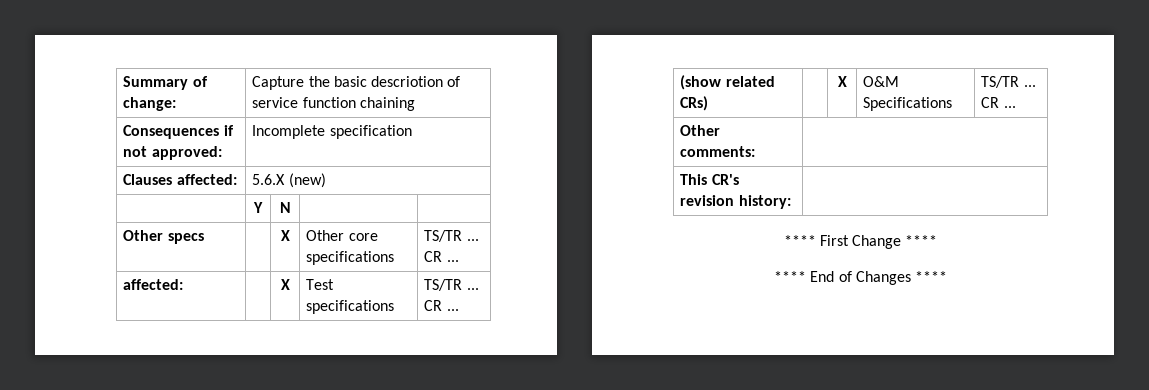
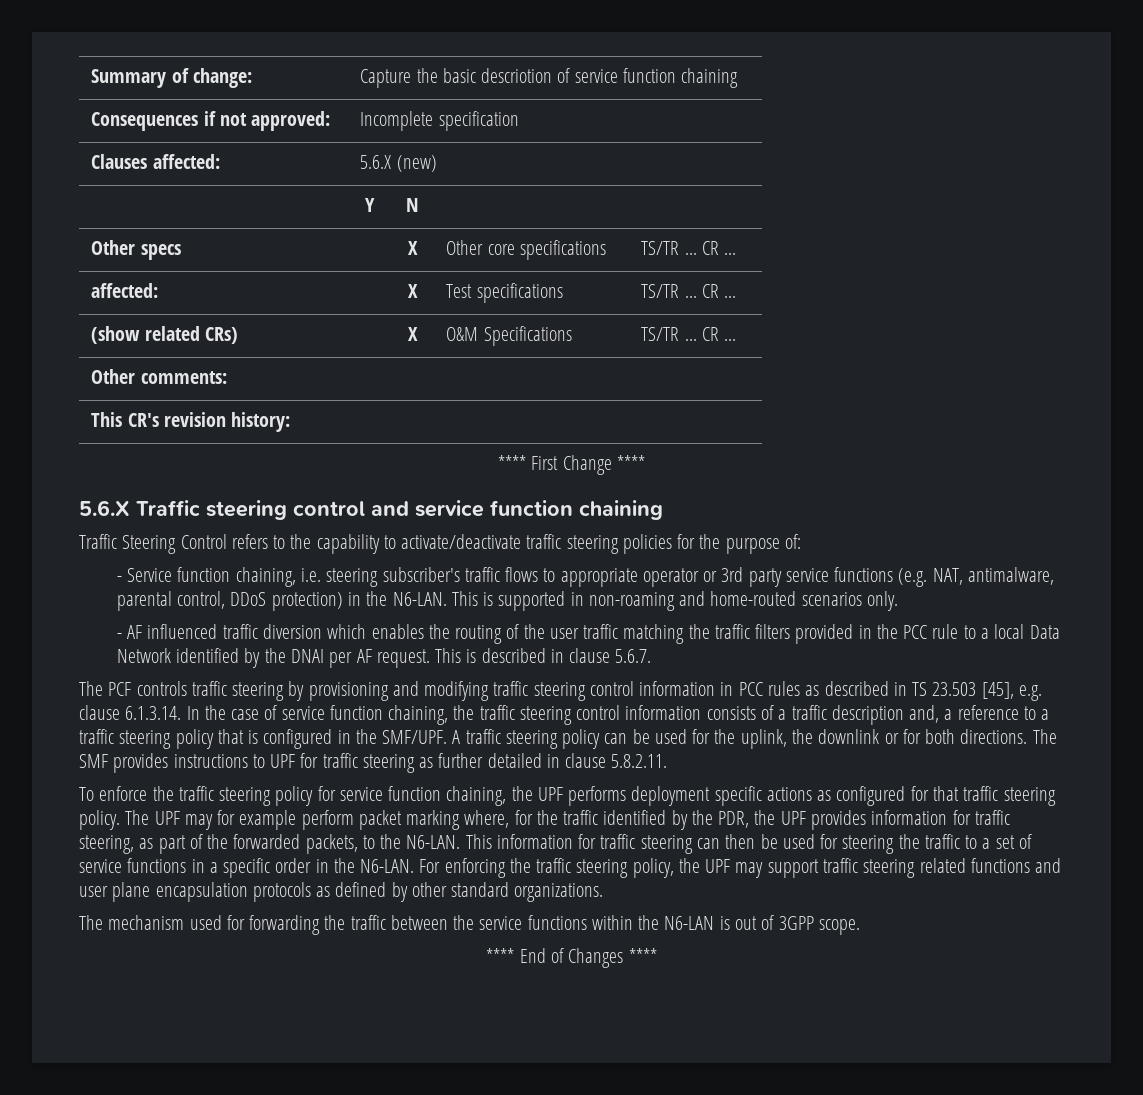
+ 5.6.X Traffic steering control and service function chaining
+ Traffic Steering Control refers to the capability to activate/deactivate traffic steering policies for the purpose of:
+ - Service function chaining, i.e. steering subscriber's traffic flows to appropriate operator or 3rd party service functions (e.g. NAT, antimalware, parental control, DDoS protection) in the N6-LAN. This is supported in non-roaming and home-routed scenarios only.
+ - AF influenced traffic diversion which enables the routing of the user traffic matching the traffic filters provided in the PCC rule to a local Data Network identified by the DNAI per AF request. This is described in clause 5.6.7.
+ The PCF controls traffic steering by provisioning and modifying traffic steering control information in PCC rules as described in TS 23.503 [45], e.g. clause 6.1.3.14. In the case of service function chaining, the traffic steering control information consists of a traffic description and, a reference to a traffic steering policy that is configured in the SMF/UPF. A traffic steering policy can be used for the uplink, the downlink or for both directions. The SMF provides instructions to UPF for traffic steering as further detailed in clause 5.8.2.11.
+ To enforce the traffic steering policy for service function chaining, the UPF performs deployment specific actions as configured for that traffic steering policy. The UPF may for example perform packet marking where, for the traffic identified by the PDR, the UPF provides information for traffic steering, as part of the forwarded packets, to the N6-LAN. This information for traffic steering can then be used for steering the traffic to a set of service functions in a specific order in the N6-LAN. For enforcing the traffic steering policy, the UPF may support traffic steering related functions and user plane encapsulation protocols as defined by other standard organizations.
+ The mechanism used for forwarding the traffic between the service functions within the N6-LAN is out of 3GPP scope.

